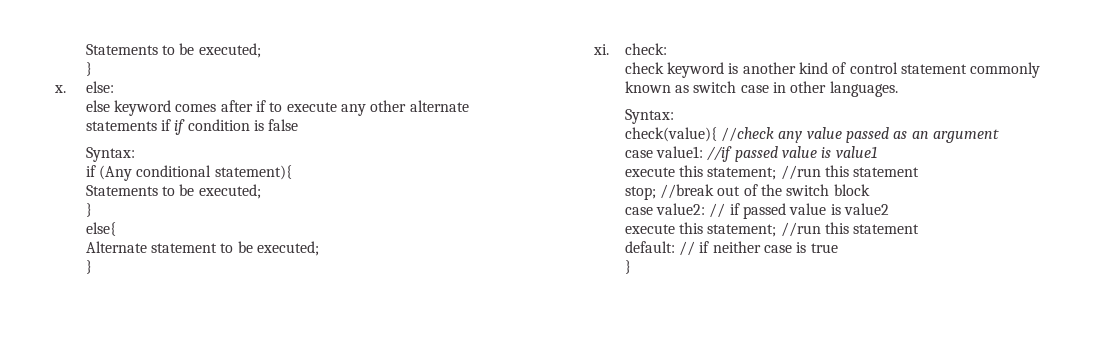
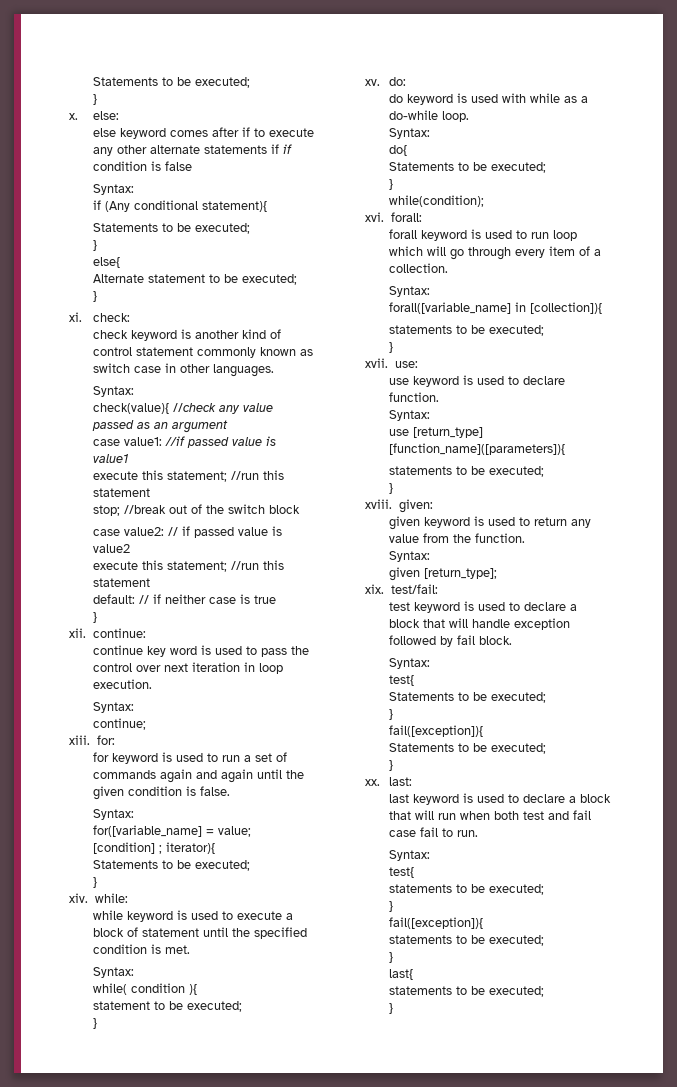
+ xii. continue:
+ continue key word is used to pass the control over next iteration in loop execution.
+ Syntax:
+ continue;
+ xiii. for:
+ for keyword is used to run a set of commands again and again until the given condition is false.
+ Syntax:
+ for([variable_name] = value; [condition] ; iterator){
+ Statements to be executed;
+ }
+ xiv. while:
+ while keyword is used to execute a block of statement until the specified condition is met.
+ Syntax:
+ while( condition ){
+ statement to be executed;
+ }
+ xv. do:
+ do keyword is used with while as a do-while loop.
+ Syntax:
+ do{
+ Statements to be executed;
+ }
+ while(condition);
+ xvi. forall:
+ forall keyword is used to run loop which will go through every item of a collection.
+ Syntax:
+ forall([variable_name] in [collection]){
+ statements to be executed;
+ }
+ xvii. use:
+ use keyword is used to declare function.
+ Syntax:
+ use [return_type] [function_name]([parameters]){
+ statements to be executed;
+ }
+ xviii. given:
+ given keyword is used to return any value from the function.
+ Syntax:
+ given [return_type];
+ xix. test/fail:
+ test keyword is used to declare a block that will handle exception followed by fail block.
+ Syntax:
+ test{
+ Statements to be executed;
+ }
+ fail([exception]){
+ Statements to be executed;
+ }
+ xx. last:
+ last keyword is used to declare a block that will run when both test and fail case fail to run.
+ Syntax:
+ test{
+ statements to be executed;
+ }
+ fail([exception]){
+ statements to be executed;
+ }
+ last{
+ statements to be executed;
+ }

